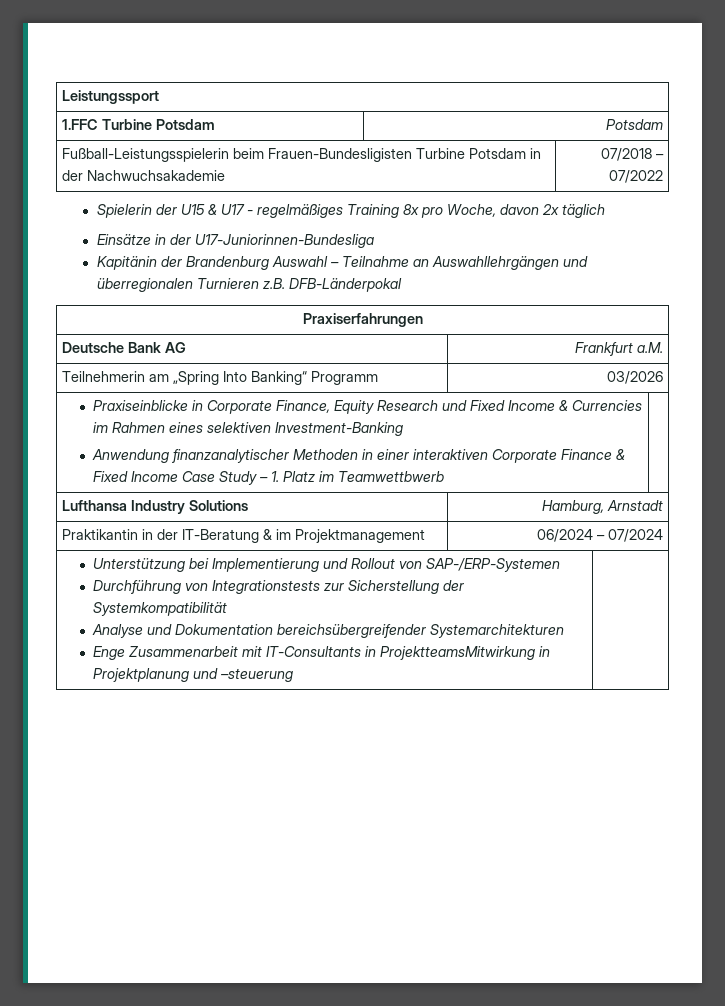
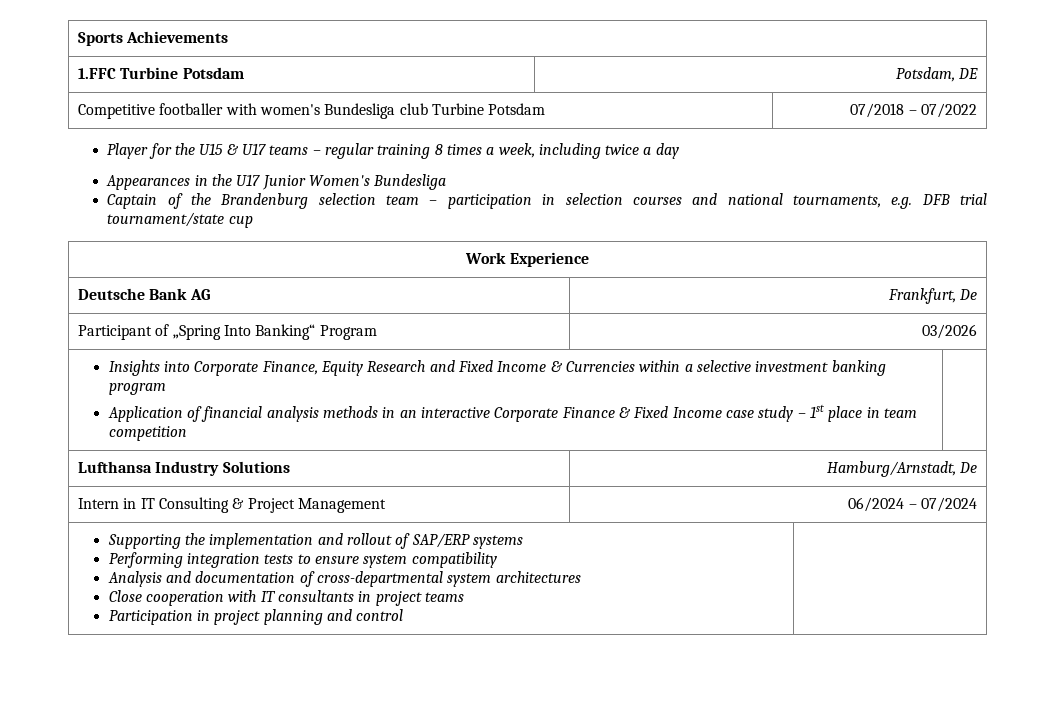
- Leistungssport
+ Sports Achievements
- 1.FFC Turbine Potsdam | Potsdam
- Fußball-Leistungsspielerin beim Frauen-Bundesligisten Turbine Potsdam in der Nachwuchsakademie | 07/2018 – 07/2022
+ 1.FFC Turbine Potsdam | Potsdam, DE
+ Competitive footballer with women's Bundesliga club Turbine Potsdam | 07/2018 – 07/2022
- Spielerin der U15 & U17 - regelmäßiges Training 8x pro Woche, davon 2x täglich
- Einsätze in der U17-Juniorinnen-Bundesliga
- Kapitänin der Brandenburg Auswahl – Teilnahme an Auswahllehrgängen und überregionalen Turnieren z.B. DFB-Länderpokal
- Praxiserfahrungen
+ Player for the U15 & U17 teams – regular training 8 times a week, including twice a day
+ Appearances in the U17 Junior Women's Bundesliga
+ Captain of the Brandenburg selection team – participation in selection courses and national tournaments, e.g. DFB trial tournament/state cup
+ Work Experience
- Deutsche Bank AG | Frankfurt a.M.
- Teilnehmerin am „Spring Into Banking“ Programm | 03/2026
+ Deutsche Bank AG | Frankfurt, De
+ Participant of „Spring Into Banking“ Program | 03/2026
- Praxiseinblicke in Corporate Finance, Equity Research und Fixed Income & Currencies im Rahmen eines selektiven Investment-Banking
- Anwendung finanzanalytischer Methoden in einer interaktiven Corporate Finance & Fixed Income Case Study – 1. Platz im Teamwettbwerb |
- Lufthansa Industry Solutions | Hamburg, Arnstadt
- Praktikantin in der IT-Beratung & im Projektmanagement | 06/2024 – 07/2024
- Unterstützung bei Implementierung und Rollout von SAP-/ERP-Systemen
- Durchführung von Integrationstests zur Sicherstellung der Systemkompatibilität
- Analyse und Dokumentation bereichsübergreifender Systemarchitekturen
- Enge Zusammenarbeit mit IT-Consultants in ProjektteamsMitwirkung in Projektplanung und –steuerung |
+ Insights into Corporate Finance, Equity Research and Fixed Income & Currencies within a selective investment banking program
+ Application of financial analysis methods in an interactive Corporate Finance & Fixed Income case study – 1st place in team competition |
+ Lufthansa Industry Solutions | Hamburg/Arnstadt, De
+ Intern in IT Consulting & Project Management | 06/2024 – 07/2024
+ Supporting the implementation and rollout of SAP/ERP systems
+ Performing integration tests to ensure system compatibility
+ Analysis and documentation of cross-departmental system architectures
+ Close cooperation with IT consultants in project teams
+ Participation in project planning and control |

